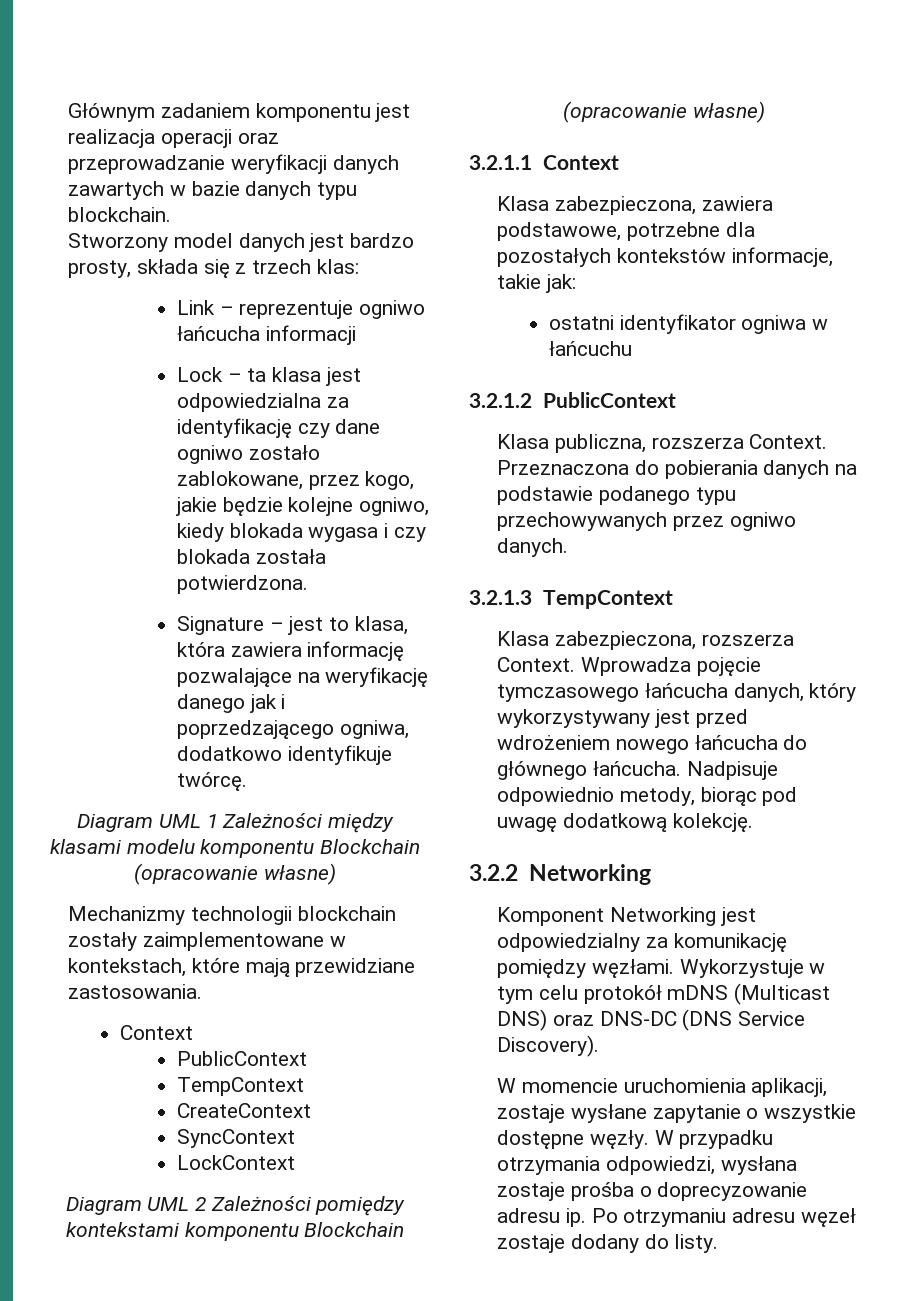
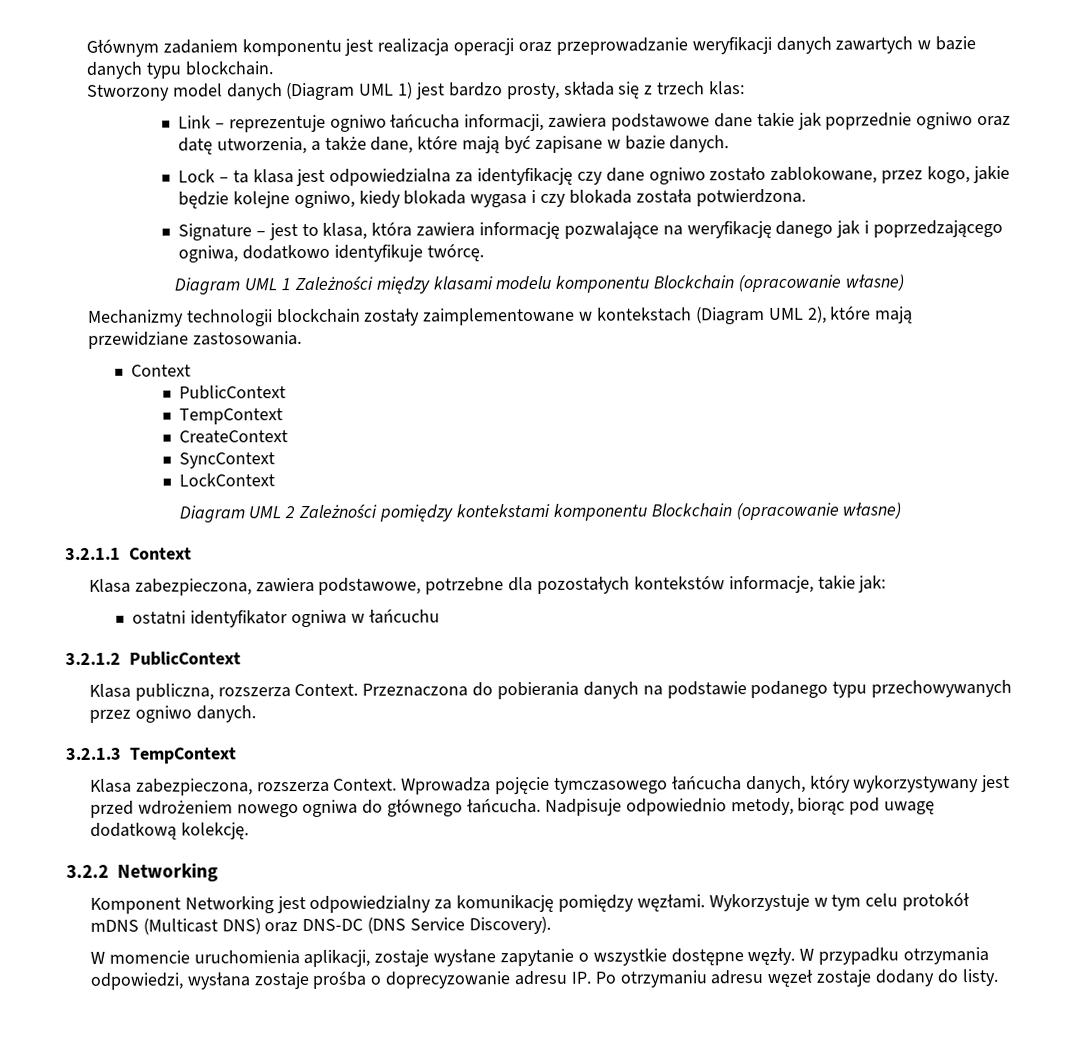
- Stworzony model danych jest bardzo prosty, składa się z trzech klas:
+ Stworzony model danych (Diagram UML 1) jest bardzo prosty, składa się z trzech klas:
- Link – reprezentuje ogniwo łańcucha informacji
+ Link – reprezentuje ogniwo łańcucha informacji, zawiera podstawowe dane takie jak poprzednie ogniwo oraz datę utworzenia, a także dane, które mają być zapisane w bazie danych.
- Mechanizmy technologii blockchain zostały zaimplementowane w kontekstach, które mają przewidziane zastosowania.
+ Mechanizmy technologii blockchain zostały zaimplementowane w kontekstach (Diagram UML 2), które mają przewidziane zastosowania.
- Wprowadza pojęcie tymczasowego łańcucha danych, który wykorzystywany jest przed wdrożeniem nowego łańcucha do głównego łańcucha.
+ Wprowadza pojęcie tymczasowego łańcucha danych, który wykorzystywany jest przed wdrożeniem nowego ogniwa do głównego łańcucha.
- W przypadku otrzymania odpowiedzi, wysłana zostaje prośba o doprecyzowanie adresu ip. Po otrzymaniu adresu węzeł zostaje dodany do listy.
+ W przypadku otrzymania odpowiedzi, wysłana zostaje prośba o doprecyzowanie adresu IP. Po otrzymaniu adresu węzeł zostaje dodany do listy.

